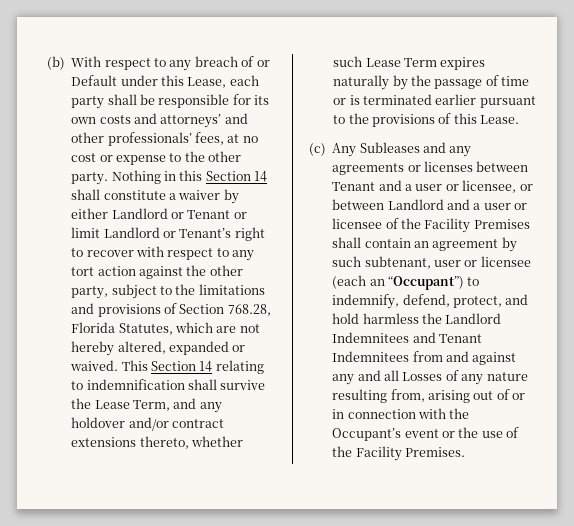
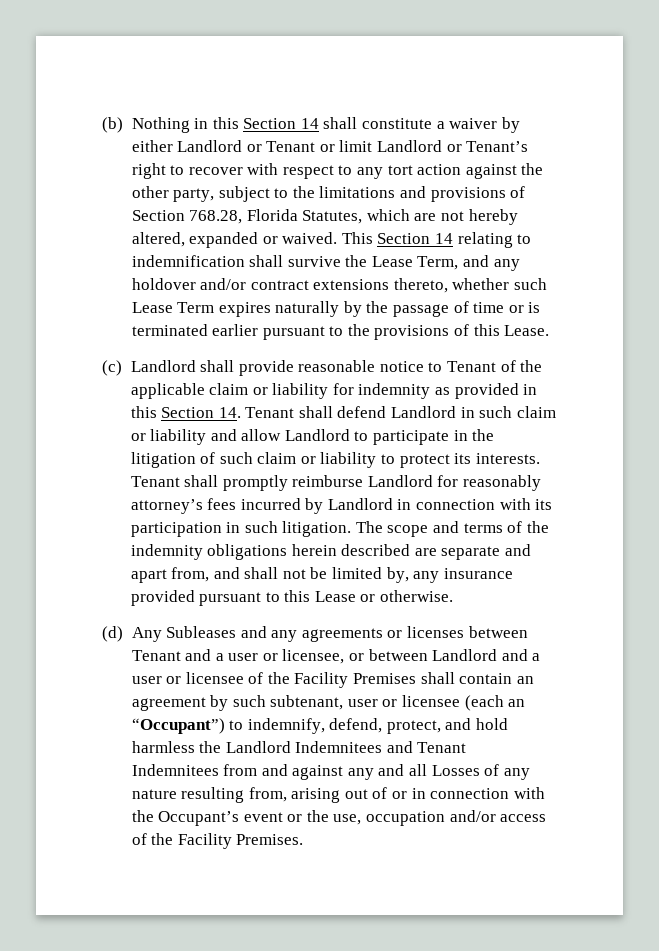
- (b) With respect to any breach of or Default under this Lease, each party shall be responsible for its own costs and attorneys’ and other professionals’ fees, at no cost or expense to the other party. Nothing in this Section 14 shall constitute a waiver by either Landlord or Tenant or limit Landlord or Tenant’s right to recover with respect to any tort action against the other party, subject to the limitations and provisions of Section 768.28, Florida Statutes, which are not hereby altered, expanded or waived.
+ (b) Nothing in this Section 14 shall constitute a waiver by either Landlord or Tenant or limit Landlord or Tenant’s right to recover with respect to any tort action against the other party, subject to the limitations and provisions of Section 768.28, Florida Statutes, which are not hereby altered, expanded or waived.
- (c) Any Subleases and any agreements or licenses between Tenant and a user or licensee, or between Landlord and a user or licensee of the Facility Premises shall contain an agreement by such subtenant, user or licensee (each an “Occupant”) to indemnify, defend, protect, and hold harmless the Landlord Indemnitees and Tenant Indemnitees from and against any and all Losses of any nature resulting from, arising out of or in connection with the Occupant’s event or the use of the Facility Premises.
+ (c) Landlord shall provide reasonable notice to Tenant of the applicable claim or liability for indemnity as provided in this Section 14. Tenant shall defend Landlord in such claim or liability and allow Landlord to participate in the litigation of such claim or liability to protect its interests. Tenant shall promptly reimburse Landlord for reasonably attorney’s fees incurred by Landlord in connection with its participation in such litigation. The scope and terms of the indemnity obligations herein described are separate and apart from, and shall not be limited by, any insurance provided pursuant to this Lease or otherwise.
+ (d) Any Subleases and any agreements or licenses between Tenant and a user or licensee, or between Landlord and a user or licensee of the Facility Premises shall contain an agreement by such subtenant, user or licensee (each an “Occupant”) to indemnify, defend, protect, and hold harmless the Landlord Indemnitees and Tenant Indemnitees from and against any and all Losses of any nature resulting from, arising out of or in connection with the Occupant’s event or the use, occupation and/or access of the Facility Premises.

